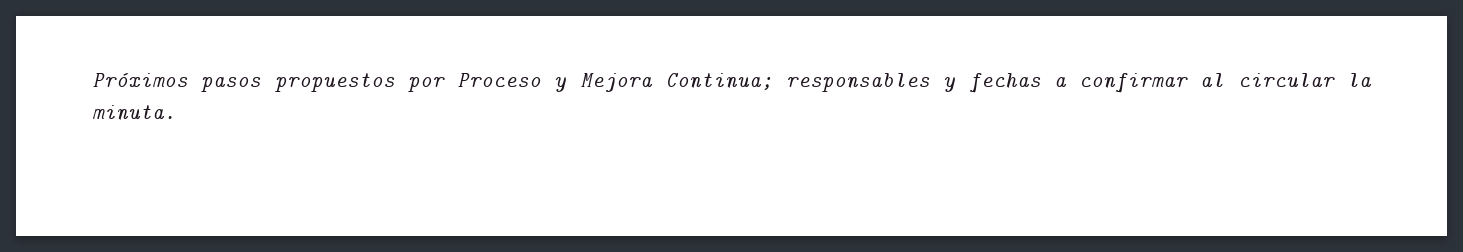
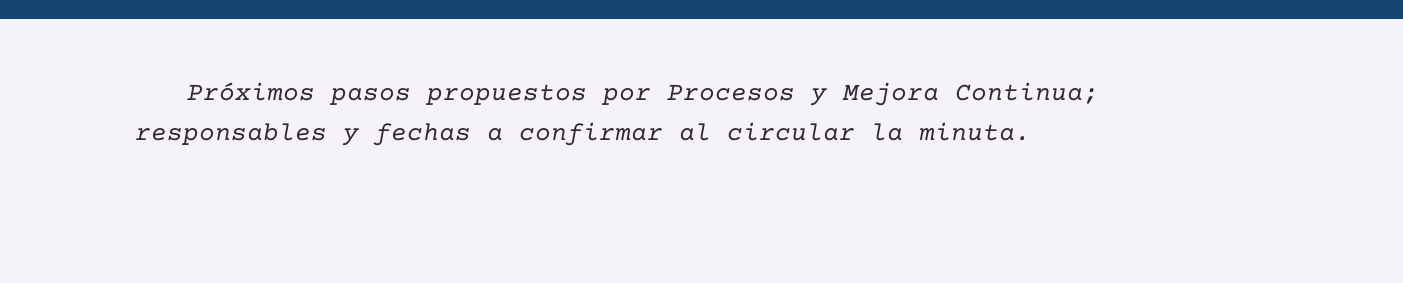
- Próximos pasos propuestos por Proceso y Mejora Continua; responsables y fechas a confirmar al circular la minuta.
+ Próximos pasos propuestos por Procesos y Mejora Continua; responsables y fechas a confirmar al circular la minuta.

